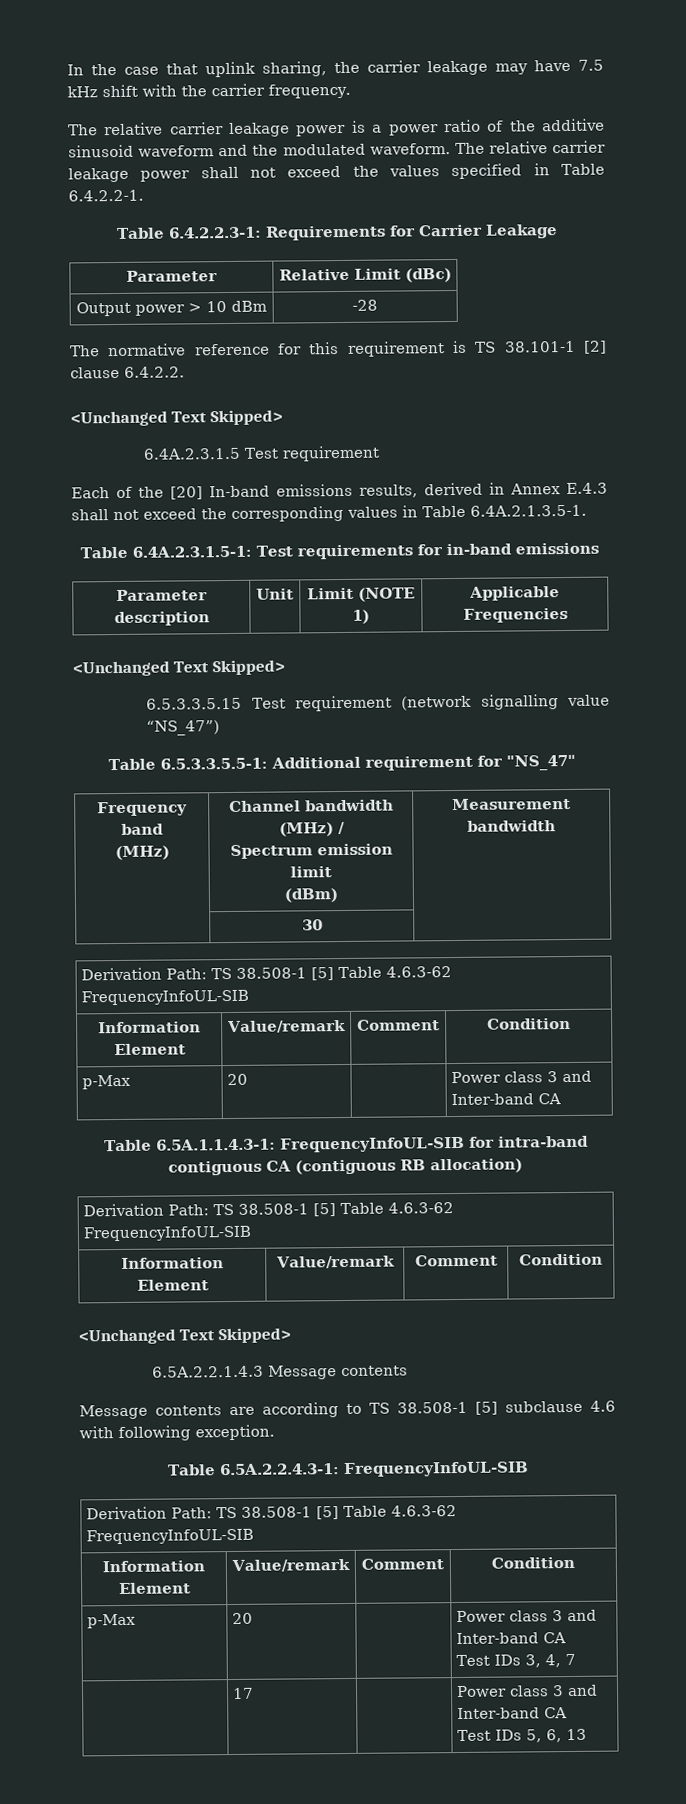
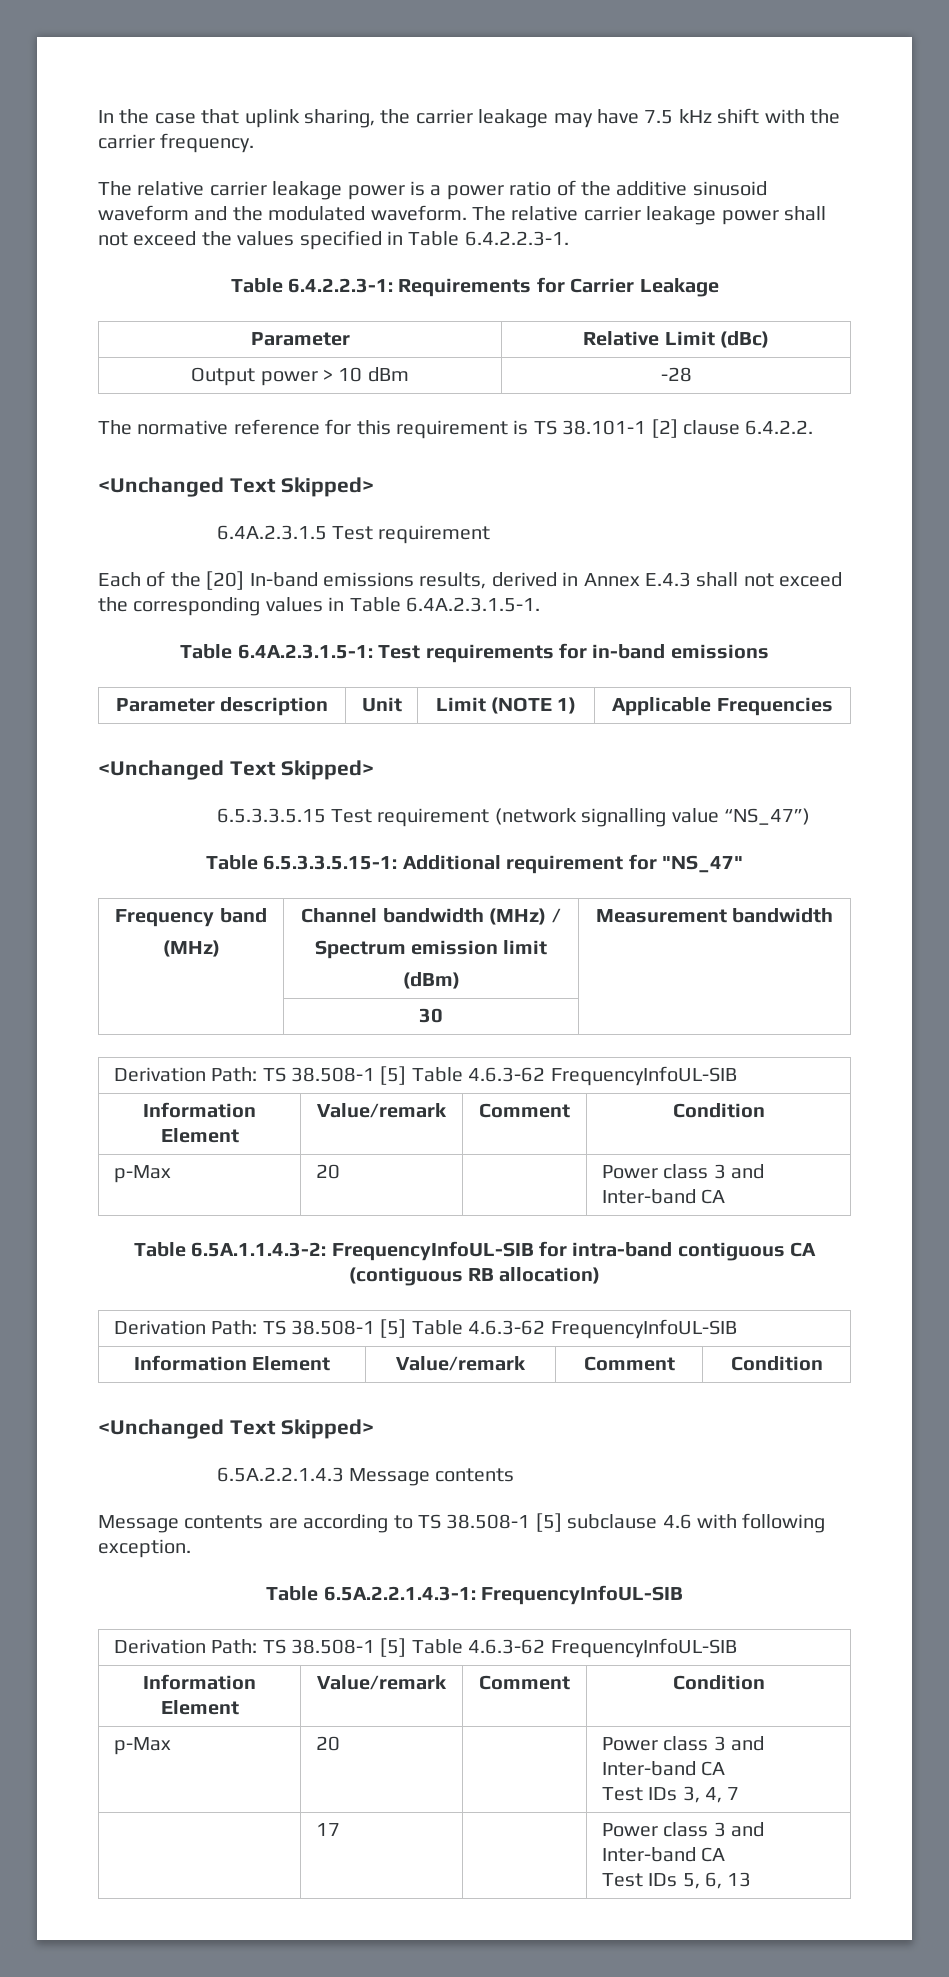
- The relative carrier leakage power shall not exceed the values specified in Table 6.4.2.2-1.
+ The relative carrier leakage power shall not exceed the values specified in Table 6.4.2.2.3-1.
- Each of the [20] In-band emissions results, derived in Annex E.4.3 shall not exceed the corresponding values in Table 6.4A.2.1.3.5-1.
+ Each of the [20] In-band emissions results, derived in Annex E.4.3 shall not exceed the corresponding values in Table 6.4A.2.3.1.5-1.
- Table 6.5.3.3.5.5-1: Additional requirement for "NS_47"
+ Table 6.5.3.3.5.15-1: Additional requirement for "NS_47"
- Table 6.5A.1.1.4.3-1: FrequencyInfoUL-SIB for intra-band contiguous CA (contiguous RB allocation)
+ Table 6.5A.1.1.4.3-2: FrequencyInfoUL-SIB for intra-band contiguous CA (contiguous RB allocation)
- Table 6.5A.2.2.4.3-1: FrequencyInfoUL-SIB
+ Table 6.5A.2.2.1.4.3-1: FrequencyInfoUL-SIB

